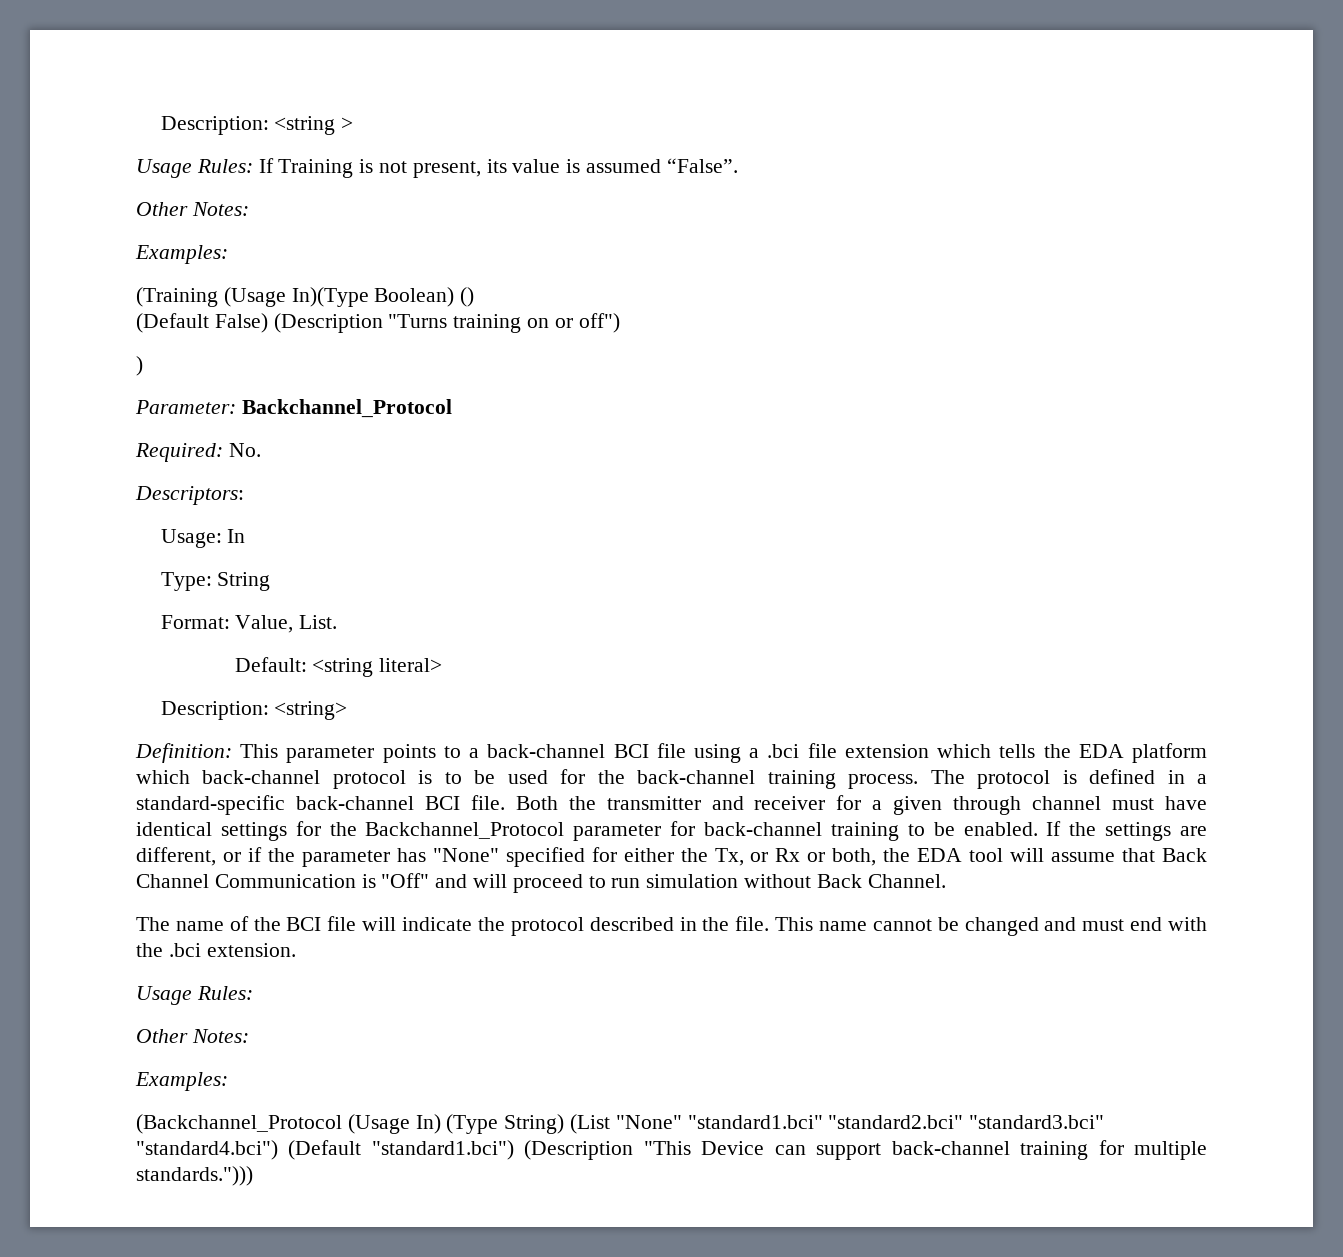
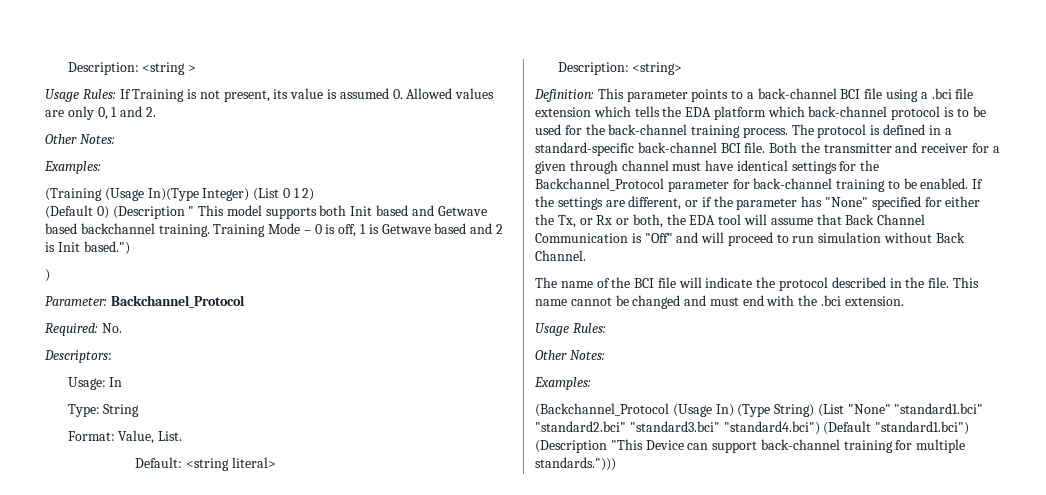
- Usage Rules: If Training is not present, its value is assumed “False”.
+ Usage Rules: If Training is not present, its value is assumed 0. Allowed values are only 0, 1 and 2.
- (Training (Usage In)(Type Boolean) ()
- (Default False) (Description "Turns training on or off")
+ (Training (Usage In)(Type Integer) (List 0 1 2)
+ (Default 0) (Description " This model supports both Init based and Getwave based backchannel training. Training Mode – 0 is off, 1 is Getwave based and 2 is Init based.")

